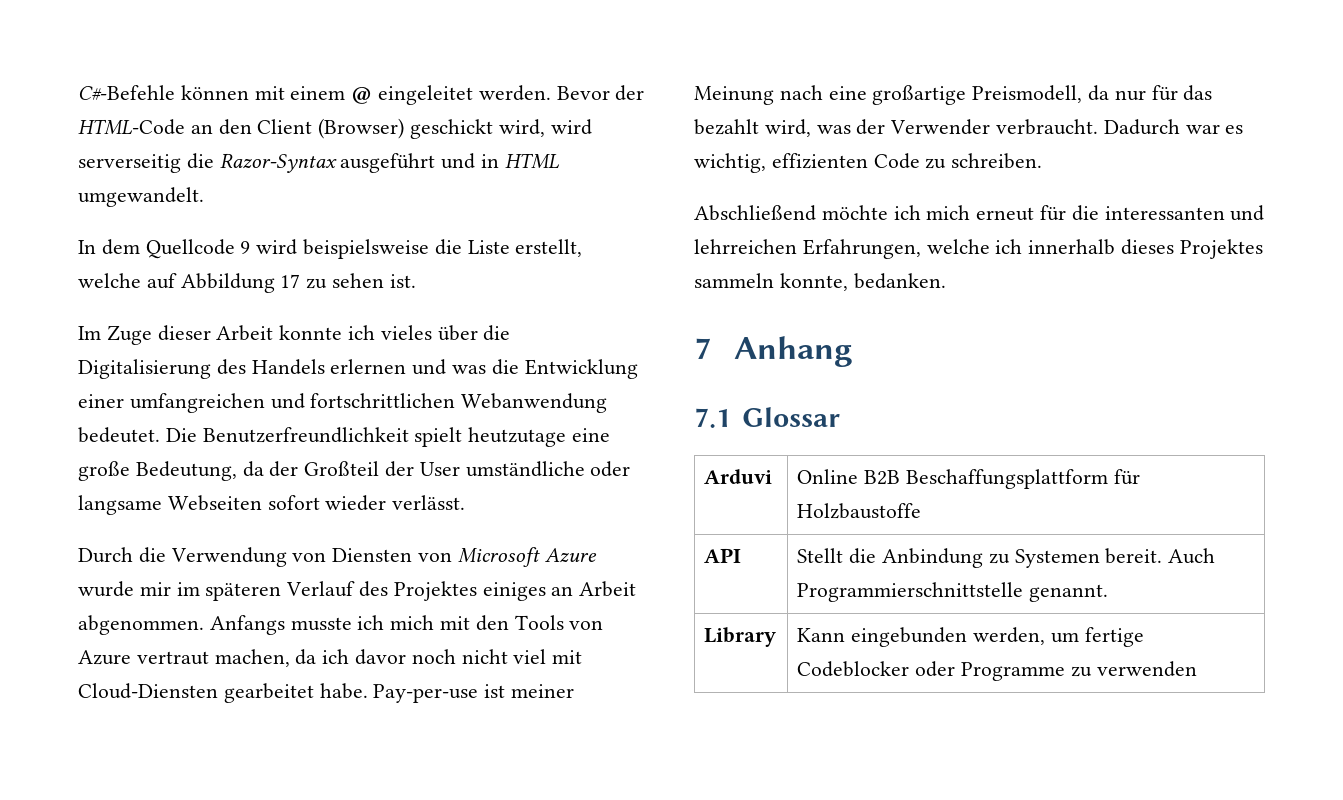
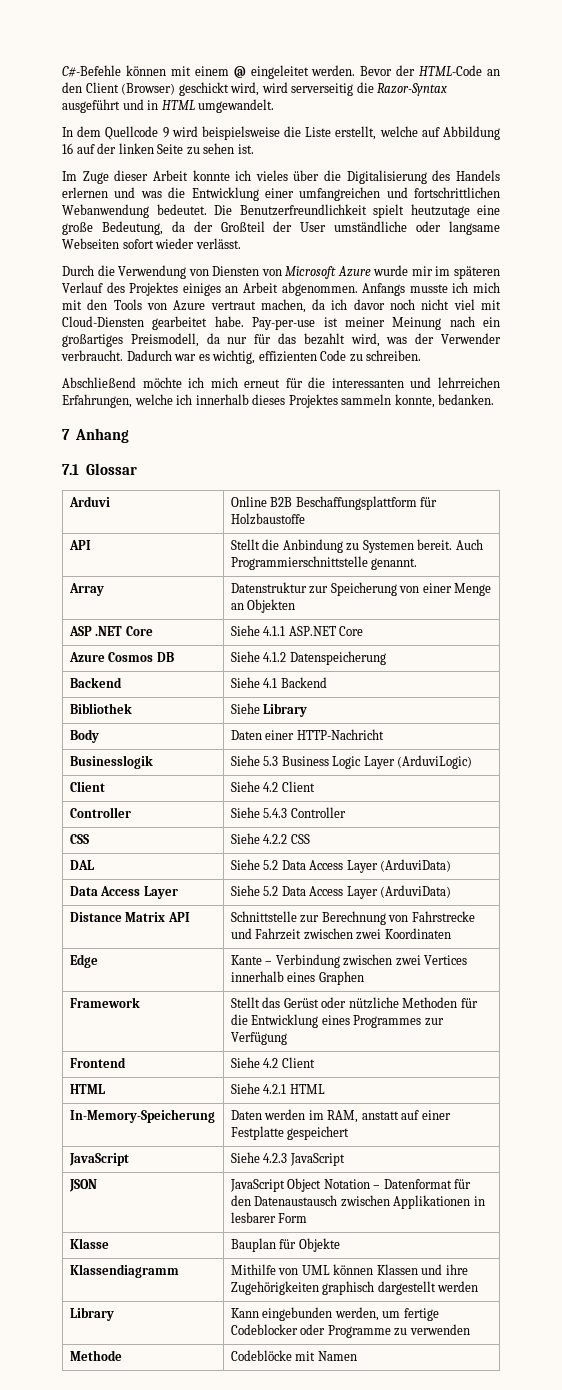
- In dem Quellcode 9 wird beispielsweise die Liste erstellt, welche auf Abbildung 17 zu sehen ist.
+ In dem Quellcode 9 wird beispielsweise die Liste erstellt, welche auf Abbildung 16 auf der linken Seite zu sehen ist.
- Pay-per-use ist meiner Meinung nach eine großartige Preismodell, da nur für das bezahlt wird, was der Verwender verbraucht.
+ Pay-per-use ist meiner Meinung nach ein großartiges Preismodell, da nur für das bezahlt wird, was der Verwender verbraucht.
+ Array | Datenstruktur zur Speicherung von einer Menge an Objekten
+ ASP .NET Core | Siehe 4.1.1 ASP.NET Core
+ Azure Cosmos DB | Siehe 4.1.2 Datenspeicherung
+ Backend | Siehe 4.1 Backend
+ Bibliothek | Siehe Library
+ Body | Daten einer HTTP-Nachricht
+ Businesslogik | Siehe 5.3 Business Logic Layer (ArduviLogic)
+ Client | Siehe 4.2 Client
+ Controller | Siehe 5.4.3 Controller
+ CSS | Siehe 4.2.2 CSS
+ DAL | Siehe 5.2 Data Access Layer (ArduviData)
+ Data Access Layer | Siehe 5.2 Data Access Layer (ArduviData)
+ Distance Matrix API | Schnittstelle zur Berechnung von Fahrstrecke und Fahrzeit zwischen zwei Koordinaten
+ Edge | Kante – Verbindung zwischen zwei Vertices innerhalb eines Graphen
+ Framework | Stellt das Gerüst oder nützliche Methoden für die Entwicklung eines Programmes zur Verfügung
+ Frontend | Siehe 4.2 Client
+ HTML | Siehe 4.2.1 HTML
+ In-Memory-Speicherung | Daten werden im RAM, anstatt auf einer Festplatte gespeichert
+ JavaScript | Siehe 4.2.3 JavaScript
+ JSON | JavaScript Object Notation – Datenformat für den Datenaustausch zwischen Applikationen in lesbarer Form
+ Klasse | Bauplan für Objekte
+ Klassendiagramm | Mithilfe von UML können Klassen und ihre Zugehörigkeiten graphisch dargestellt werden
+ Methode | Codeblöcke mit Namen

